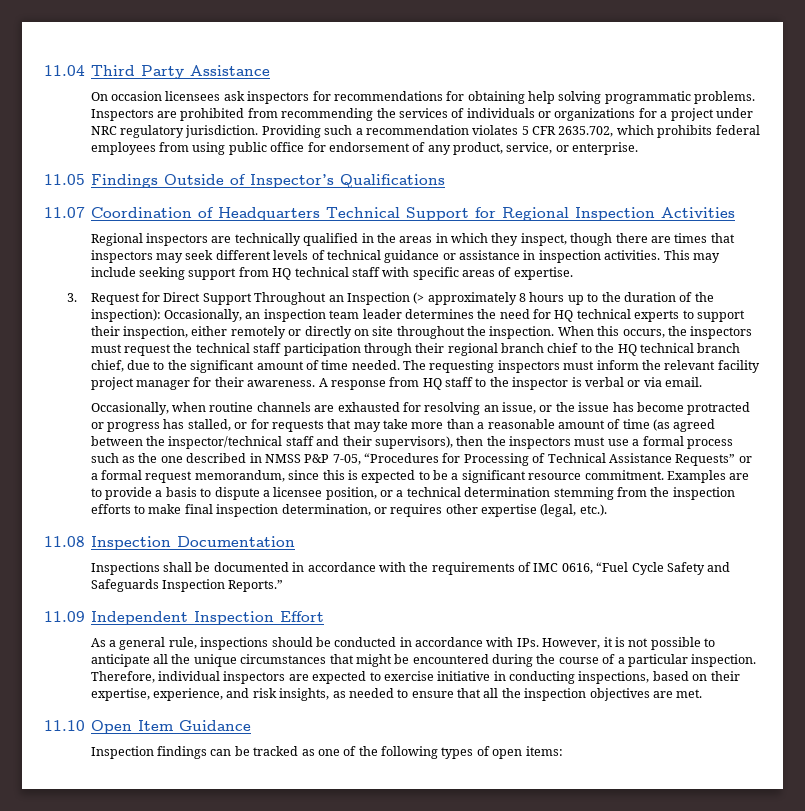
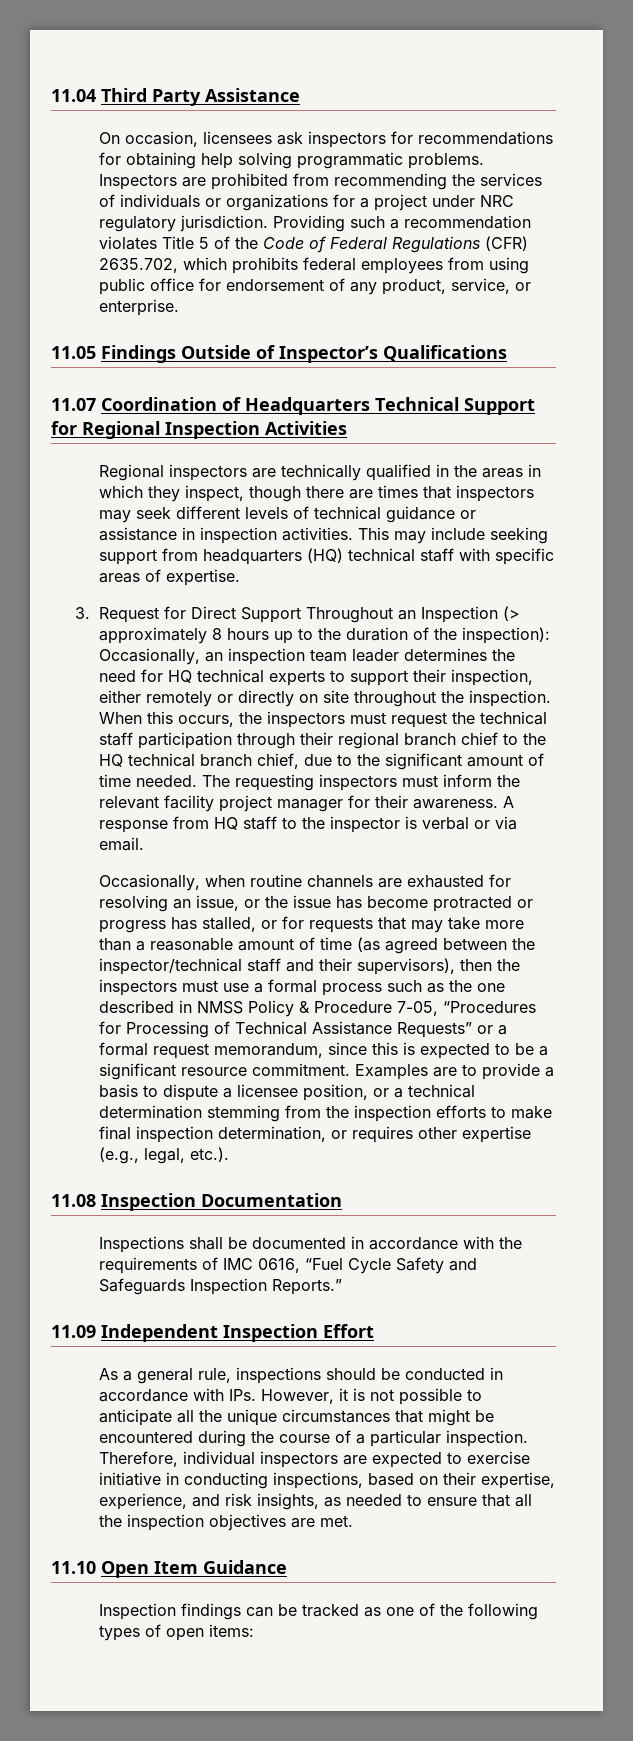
- On occasion licensees ask inspectors for recommendations for obtaining help solving programmatic problems.
+ On occasion, licensees ask inspectors for recommendations for obtaining help solving programmatic problems.
- Providing such a recommendation violates 5 CFR 2635.702, which prohibits federal employees from using public office for endorsement of any product, service, or enterprise.
+ Providing such a recommendation violates Title 5 of the Code of Federal Regulations (CFR) 2635.702, which prohibits federal employees from using public office for endorsement of any product, service, or enterprise.
- This may include seeking support from HQ technical staff with specific areas of expertise.
+ This may include seeking support from headquarters (HQ) technical staff with specific areas of expertise.
- Occasionally, when routine channels are exhausted for resolving an issue, or the issue has become protracted or progress has stalled, or for requests that may take more than a reasonable amount of time (as agreed between the inspector/technical staff and their supervisors), then the inspectors must use a formal process such as the one described in NMSS P&P 7-05, “Procedures for Processing of Technical Assistance Requests” or a formal request memorandum, since this is expected to be a significant resource commitment.
+ Occasionally, when routine channels are exhausted for resolving an issue, or the issue has become protracted or progress has stalled, or for requests that may take more than a reasonable amount of time (as agreed between the inspector/technical staff and their supervisors), then the inspectors must use a formal process such as the one described in NMSS Policy & Procedure 7-05, “Procedures for Processing of Technical Assistance Requests” or a formal request memorandum, since this is expected to be a significant resource commitment.
- Examples are to provide a basis to dispute a licensee position, or a technical determination stemming from the inspection efforts to make final inspection determination, or requires other expertise (legal, etc.).
+ Examples are to provide a basis to dispute a licensee position, or a technical determination stemming from the inspection efforts to make final inspection determination, or requires other expertise (e.g., legal, etc.).

